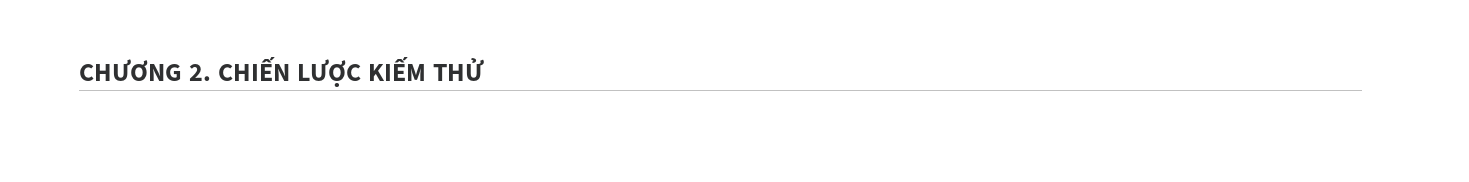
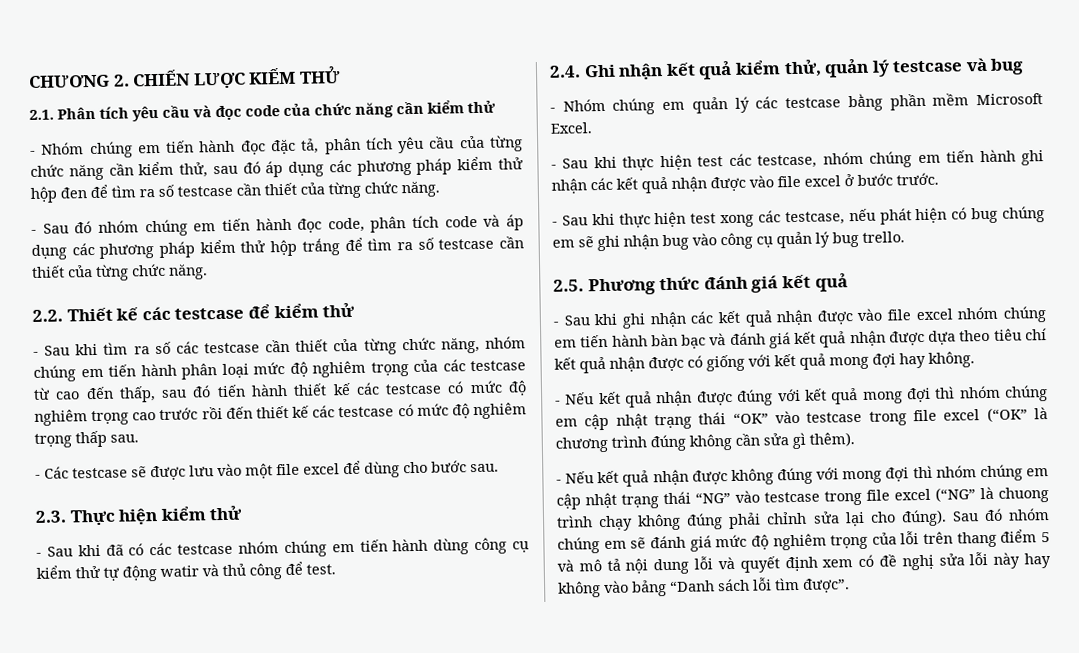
+ 2.1. Phân tích yêu cầu và đọc code của chức năng cần kiểm thử
+ - Nhóm chúng em tiến hành đọc đặc tả, phân tích yêu cầu của từng chức năng cần kiểm thử, sau đó áp dụng các phương pháp kiểm thử hộp đen để tìm ra số testcase cần thiết của từng chức năng.
+ - Sau đó nhóm chúng em tiến hành đọc code, phân tích code và áp dụng các phương pháp kiểm thử hộp trắng để tìm ra số testcase cần thiết của từng chức năng.
+ 2.2. Thiết kế các testcase để kiểm thử
+ - Sau khi tìm ra số các testcase cần thiết của từng chức năng, nhóm chúng em tiến hành phân loại mức độ nghiêm trọng của các testcase từ cao đến thấp, sau đó tiến hành thiết kế các testcase có mức độ nghiêm trọng cao trước rồi đến thiết kế các testcase có mức độ nghiêm trọng thấp sau.
+ - Các testcase sẽ được lưu vào một file excel để dùng cho bước sau.
+ 2.3. Thực hiện kiểm thử
+ - Sau khi đã có các testcase nhóm chúng em tiến hành dùng công cụ kiểm thử tự động watir và thủ công để test.
+ 2.4. Ghi nhận kết quả kiểm thử, quản lý testcase và bug
+ - Nhóm chúng em quản lý các testcase bằng phần mềm Microsoft Excel.
+ - Sau khi thực hiện test các testcase, nhóm chúng em tiến hành ghi nhận các kết quả nhận được vào file excel ở bước trước.
+ - Sau khi thực hiện test xong các testcase, nếu phát hiện có bug chúng em sẽ ghi nhận bug vào công cụ quản lý bug trello.
+ 2.5. Phương thức đánh giá kết quả
+ - Sau khi ghi nhận các kết quả nhận được vào file excel nhóm chúng em tiến hành bàn bạc và đánh giá kết quả nhận được dựa theo tiêu chí kết quả nhận được có giống với kết quả mong đợi hay không.
+ - Nếu kết quả nhận được đúng với kết quả mong đợi thì nhóm chúng em cập nhật trạng thái “OK” vào testcase trong file excel (“OK” là chương trình đúng không cần sửa gì thêm).
+ - Nếu kết quả nhận được không đúng với mong đợi thì nhóm chúng em cập nhật trạng thái “NG” vào testcase trong file excel (“NG” là chuong trình chạy không đúng phải chỉnh sửa lại cho đúng). Sau đó nhóm chúng em sẽ đánh giá mức độ nghiêm trọng của lỗi trên thang điểm 5 và mô tả nội dung lỗi và quyết định xem có đề nghị sửa lỗi này hay không vào bảng “Danh sách lỗi tìm được”.

